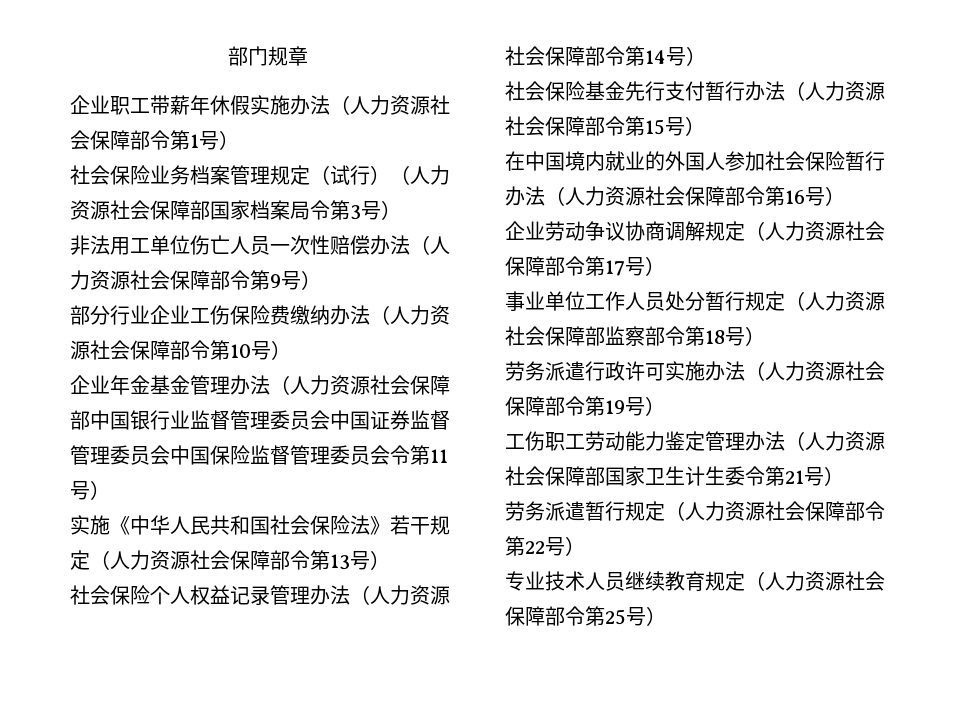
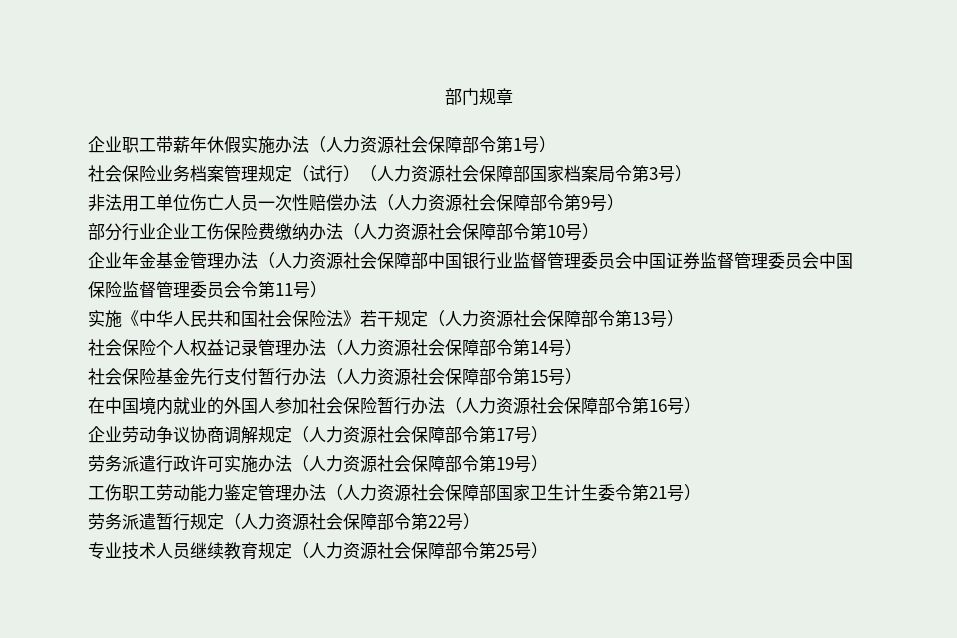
- 事业单位工作人员处分暂行规定（人力资源社会保障部监察部令第18号）

